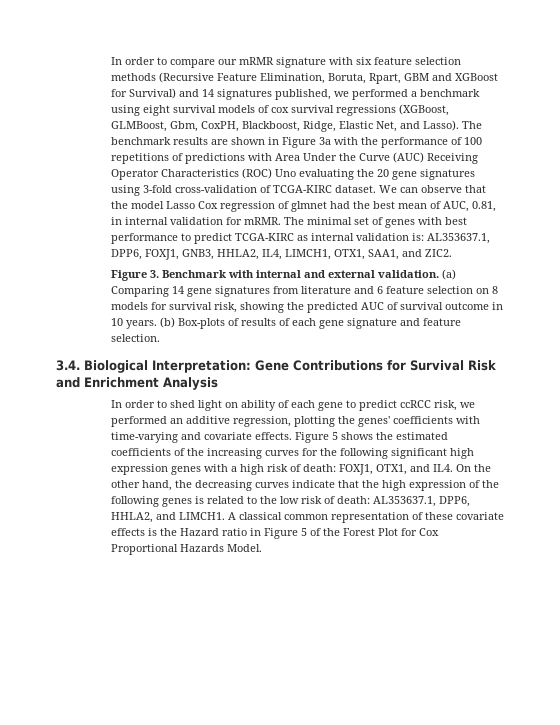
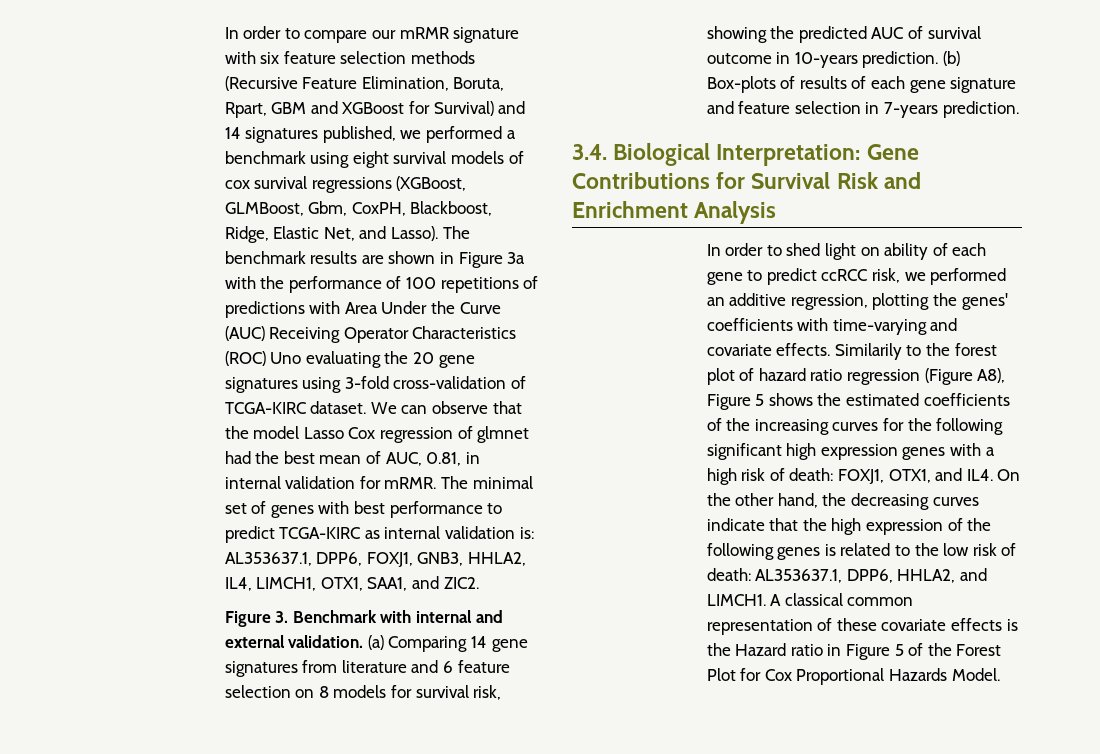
- (a) Comparing 14 gene signatures from literature and 6 feature selection on 8 models for survival risk, showing the predicted AUC of survival outcome in 10 years.
+ (a) Comparing 14 gene signatures from literature and 6 feature selection on 8 models for survival risk, showing the predicted AUC of survival outcome in 10-years prediction.
- (b) Box-plots of results of each gene signature and feature selection.
+ (b) Box-plots of results of each gene signature and feature selection in 7-years prediction.
- Figure 5 shows the estimated coefficients of the increasing curves for the following significant high expression genes with a high risk of death: FOXJ1, OTX1, and IL4. On the other hand, the decreasing curves indicate that the high expression of the following genes is related to the low risk of death: AL353637.1, DPP6, HHLA2, and LIMCH1.
+ Similarily to the forest plot of hazard ratio regression (Figure A8), Figure 5 shows the estimated coefficients of the increasing curves for the following significant high expression genes with a high risk of death: FOXJ1, OTX1, and IL4. On the other hand, the decreasing curves indicate that the high expression of the following genes is related to the low risk of death: AL353637.1, DPP6, HHLA2, and LIMCH1.

